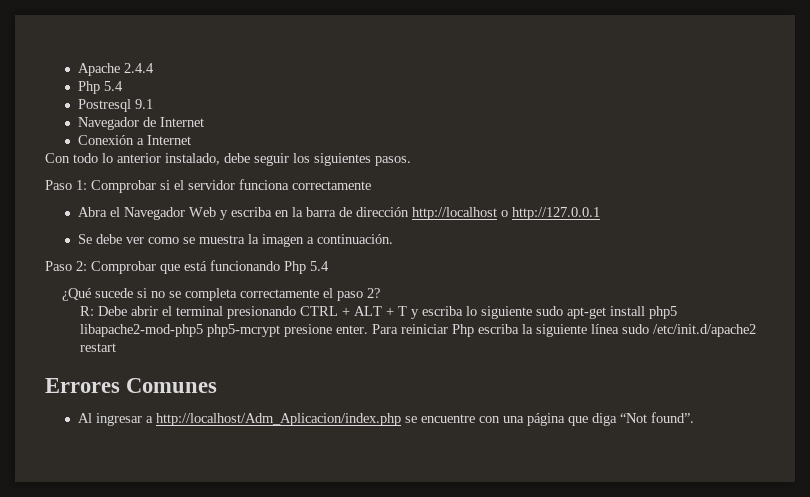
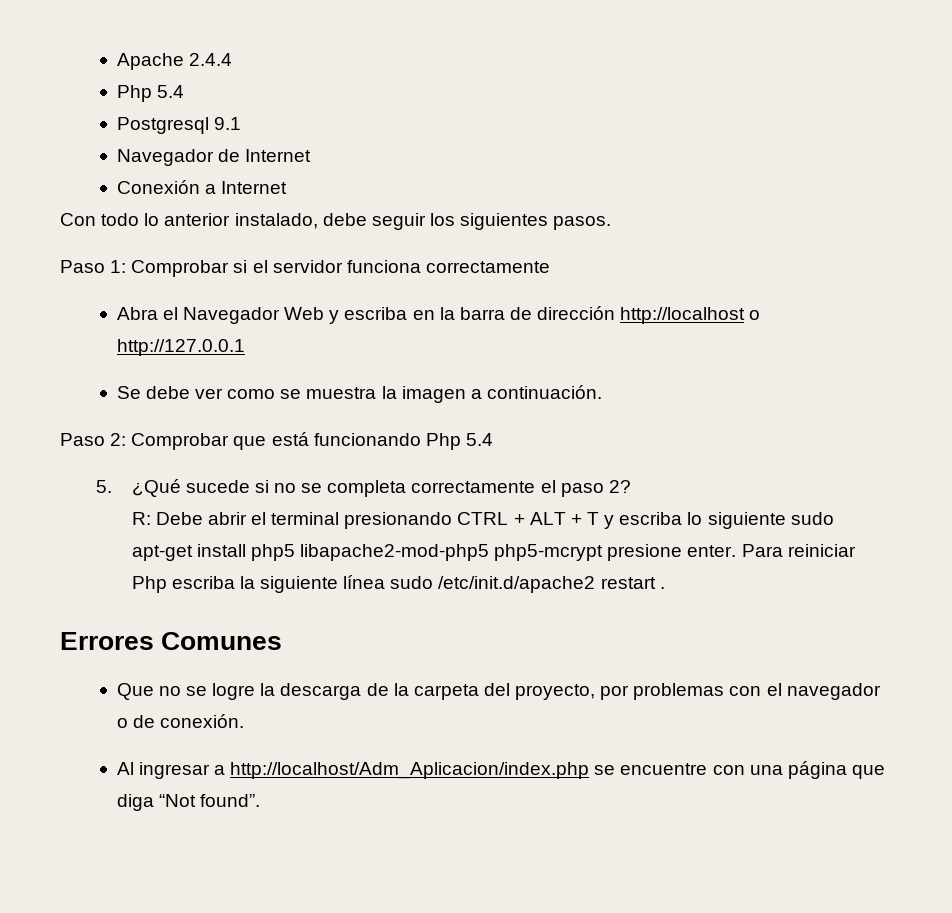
- Postresql 9.1
+ Postgresql 9.1
- ¿Qué sucede si no se completa correctamente el paso 2?
+ 5. ¿Qué sucede si no se completa correctamente el paso 2?
- Para reiniciar Php escriba la siguiente línea sudo /etc/init.d/apache2 restart
+ Para reiniciar Php escriba la siguiente línea sudo /etc/init.d/apache2 restart .
+ Que no se logre la descarga de la carpeta del proyecto, por problemas con el navegador o de conexión.

